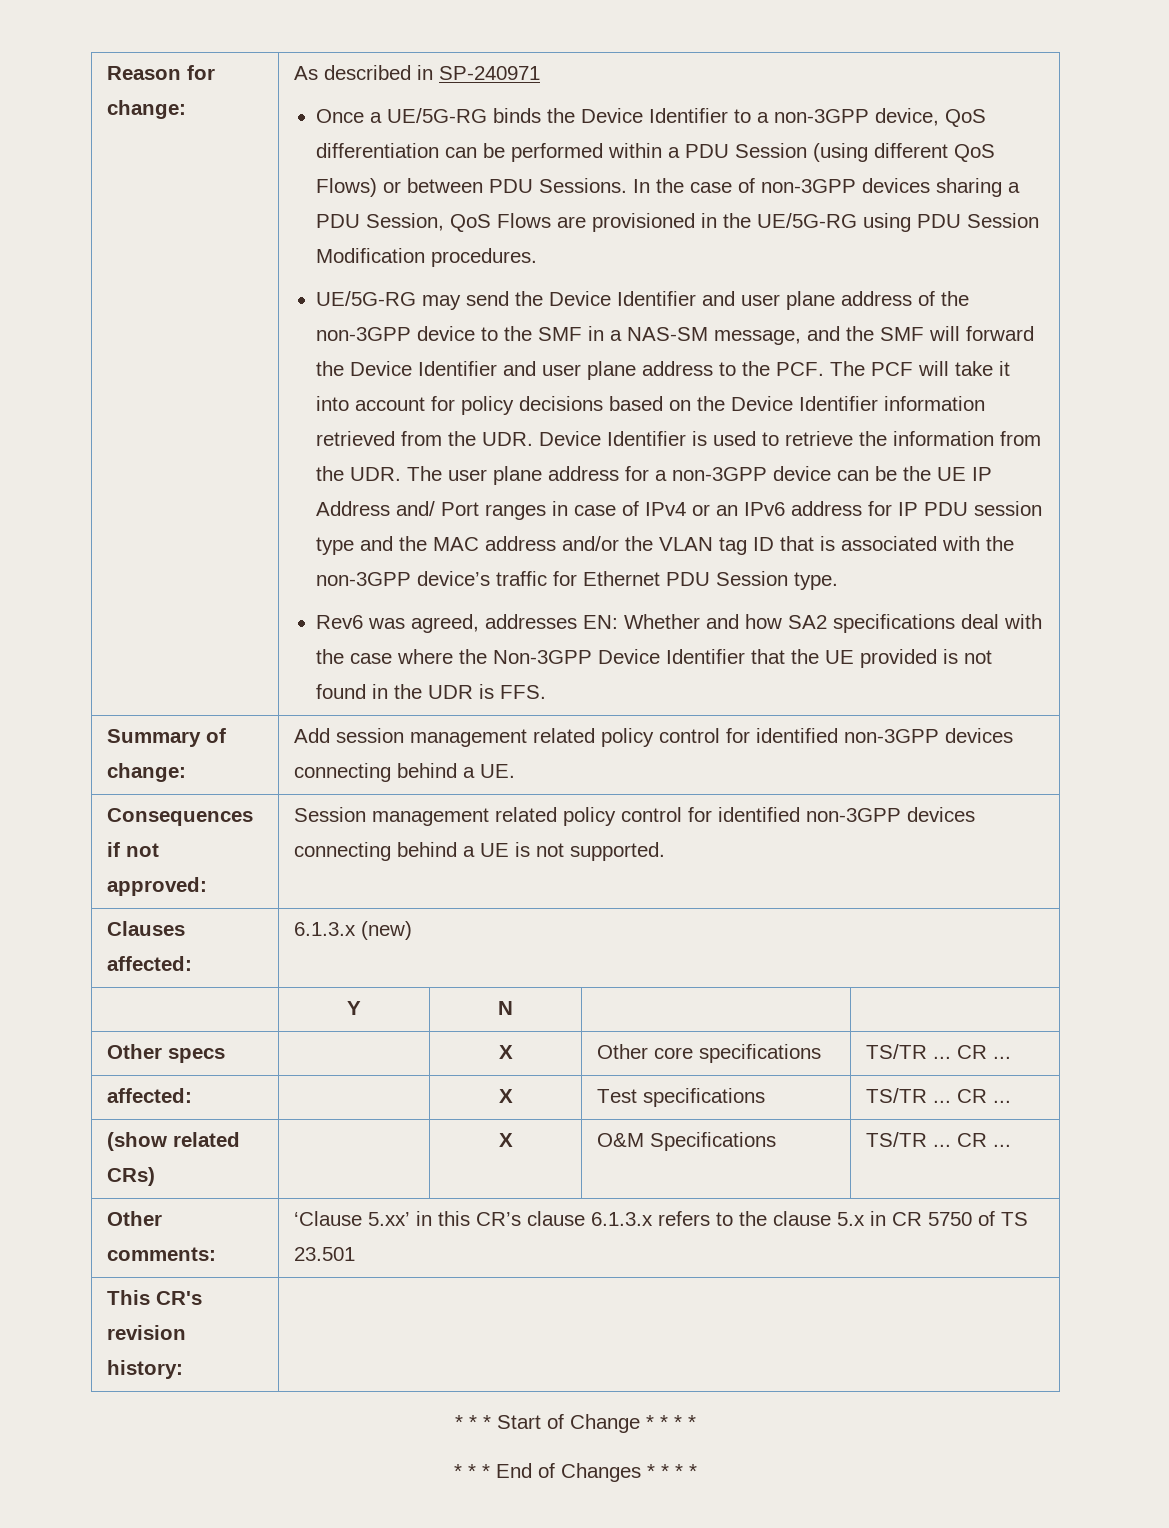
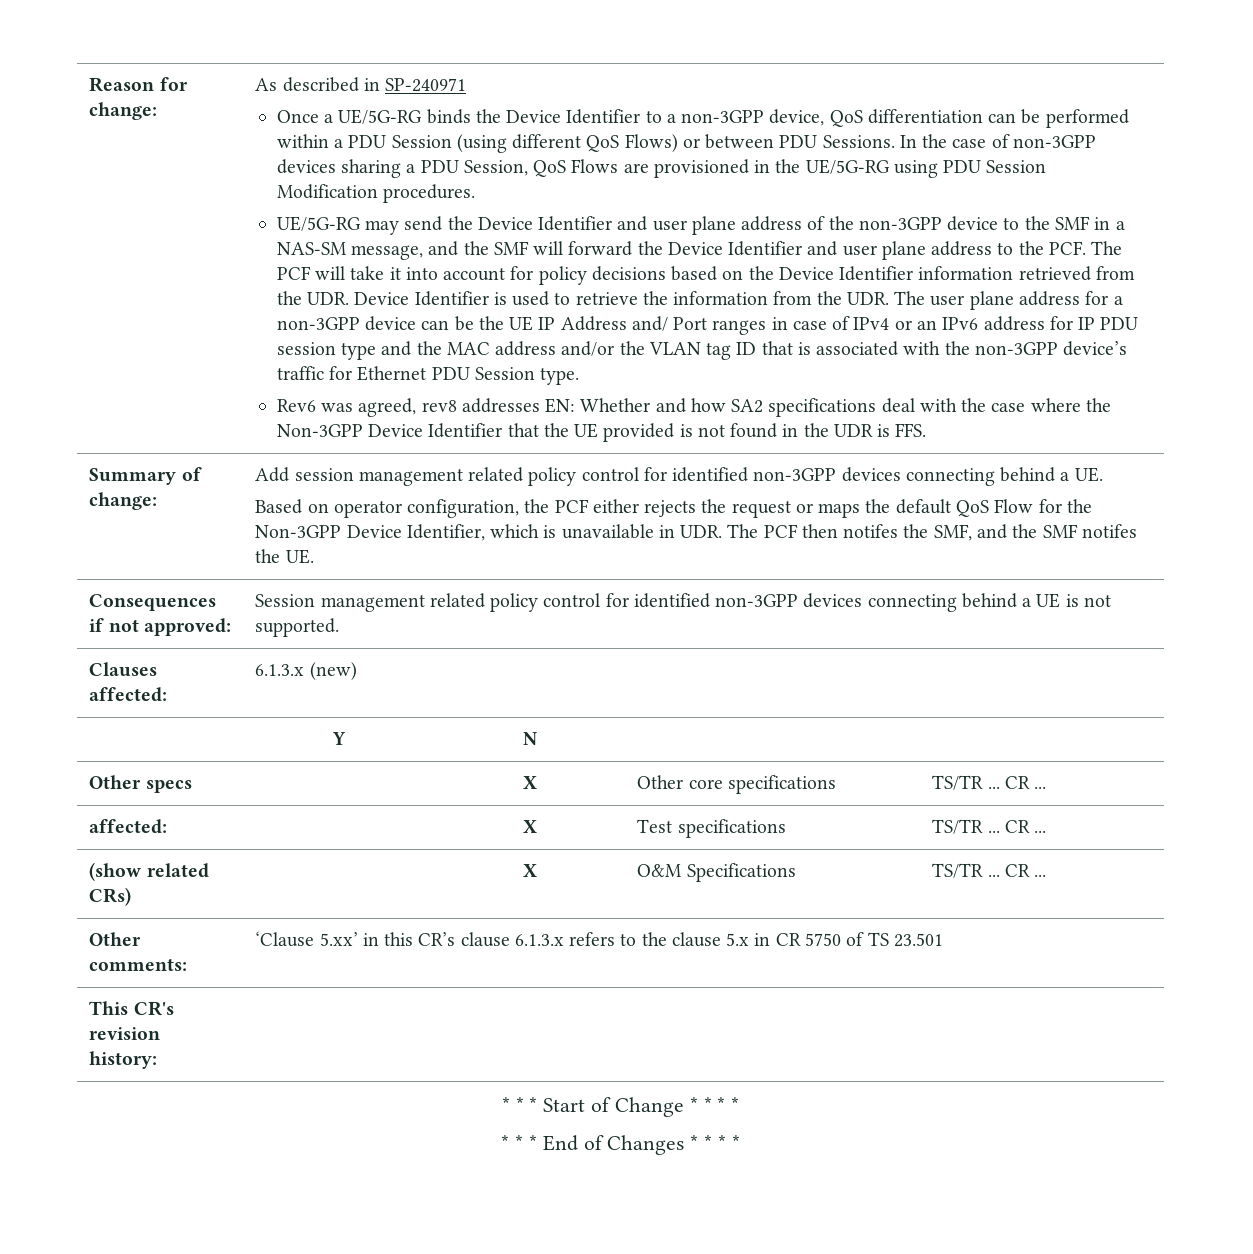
- Rev6 was agreed, addresses EN: Whether and how SA2 specifications deal with the case where the Non-3GPP Device Identifier that the UE provided is not found in the UDR is FFS.
+ Rev6 was agreed, rev8 addresses EN: Whether and how SA2 specifications deal with the case where the Non-3GPP Device Identifier that the UE provided is not found in the UDR is FFS.
+ Based on operator configuration, the PCF either rejects the request or maps the default QoS Flow for the Non-3GPP Device Identifier, which is unavailable in UDR. The PCF then notifes the SMF, and the SMF notifes the UE.

